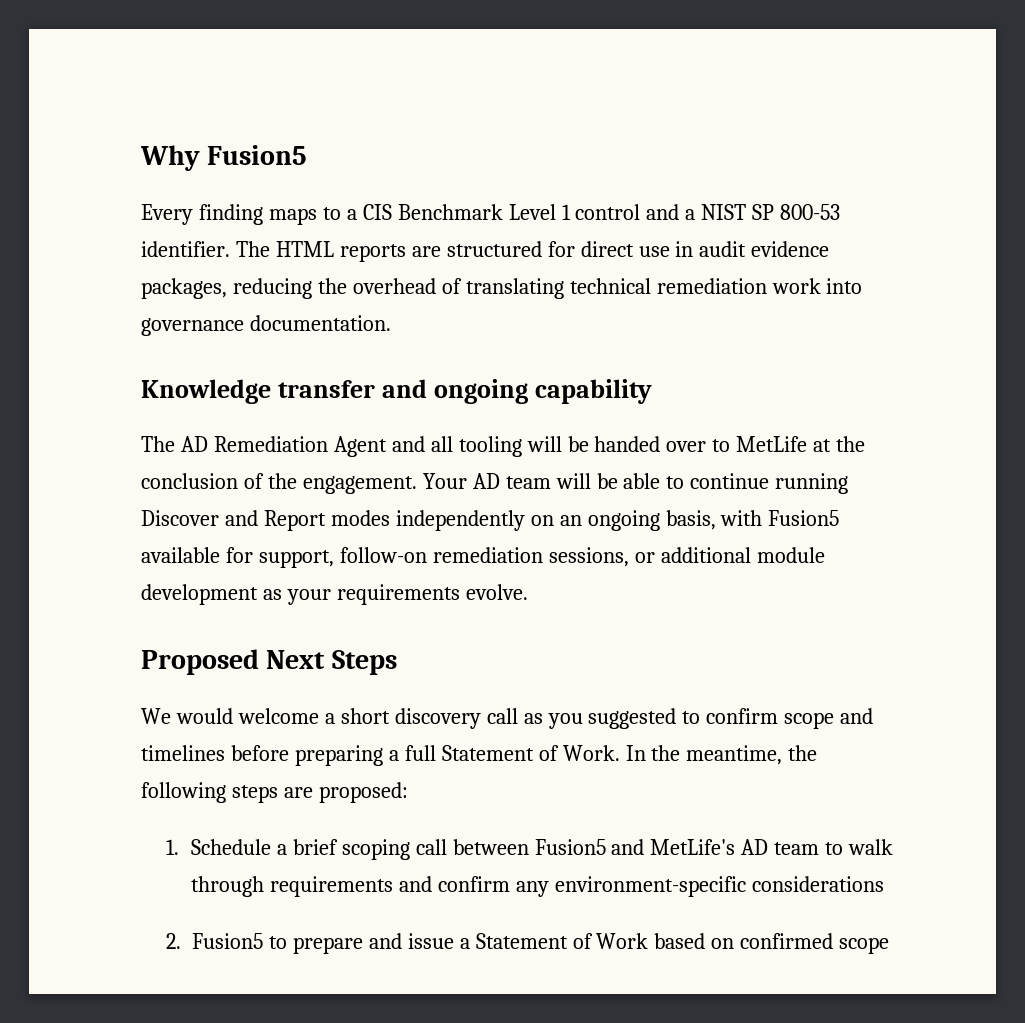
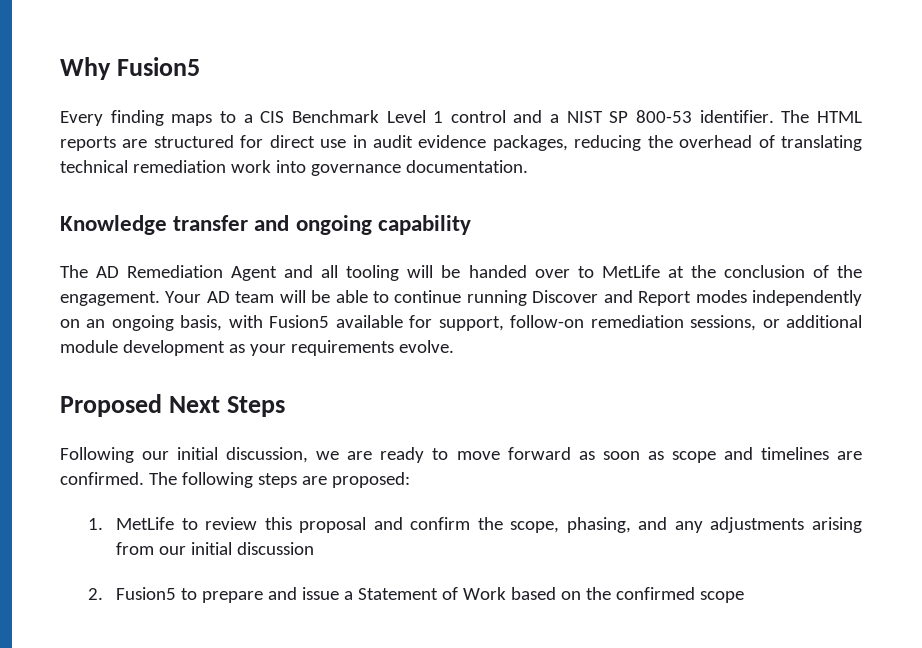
- We would welcome a short discovery call as you suggested to confirm scope and timelines before preparing a full Statement of Work. In the meantime, the following steps are proposed:
+ Following our initial discussion, we are ready to move forward as soon as scope and timelines are confirmed. The following steps are proposed:
- 1. Schedule a brief scoping call between Fusion5 and MetLife's AD team to walk through requirements and confirm any environment-specific considerations
+ 1. MetLife to review this proposal and confirm the scope, phasing, and any adjustments arising from our initial discussion
- 2. Fusion5 to prepare and issue a Statement of Work based on confirmed scope
+ 2. Fusion5 to prepare and issue a Statement of Work based on the confirmed scope

